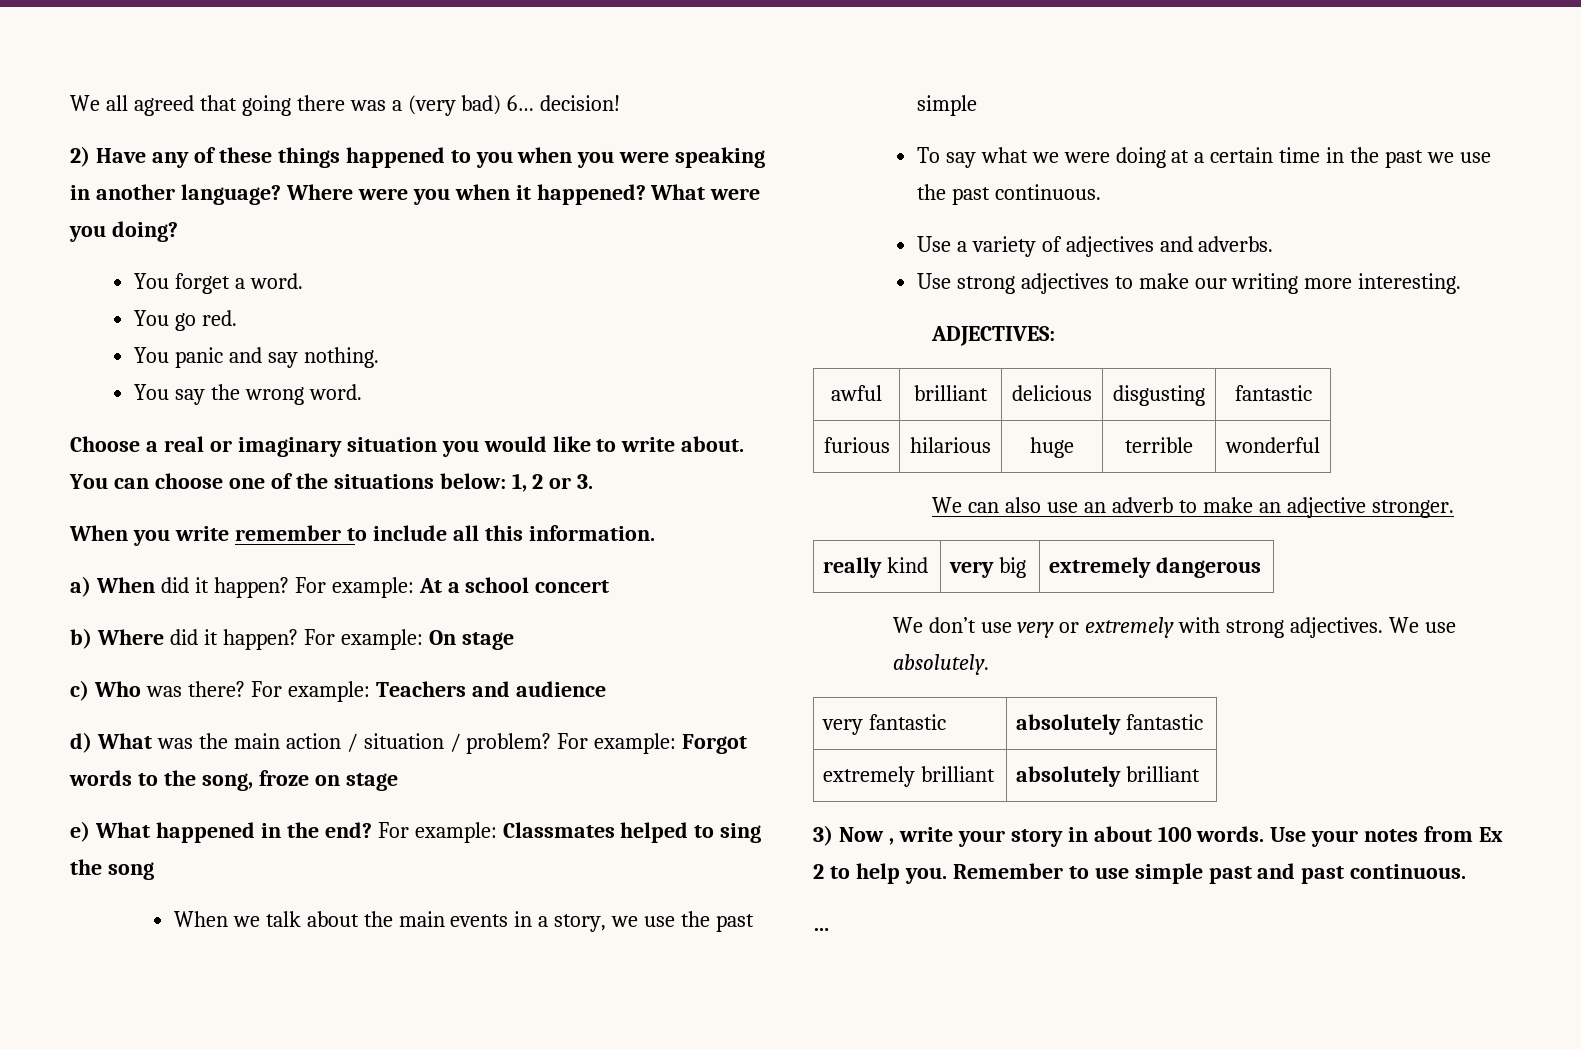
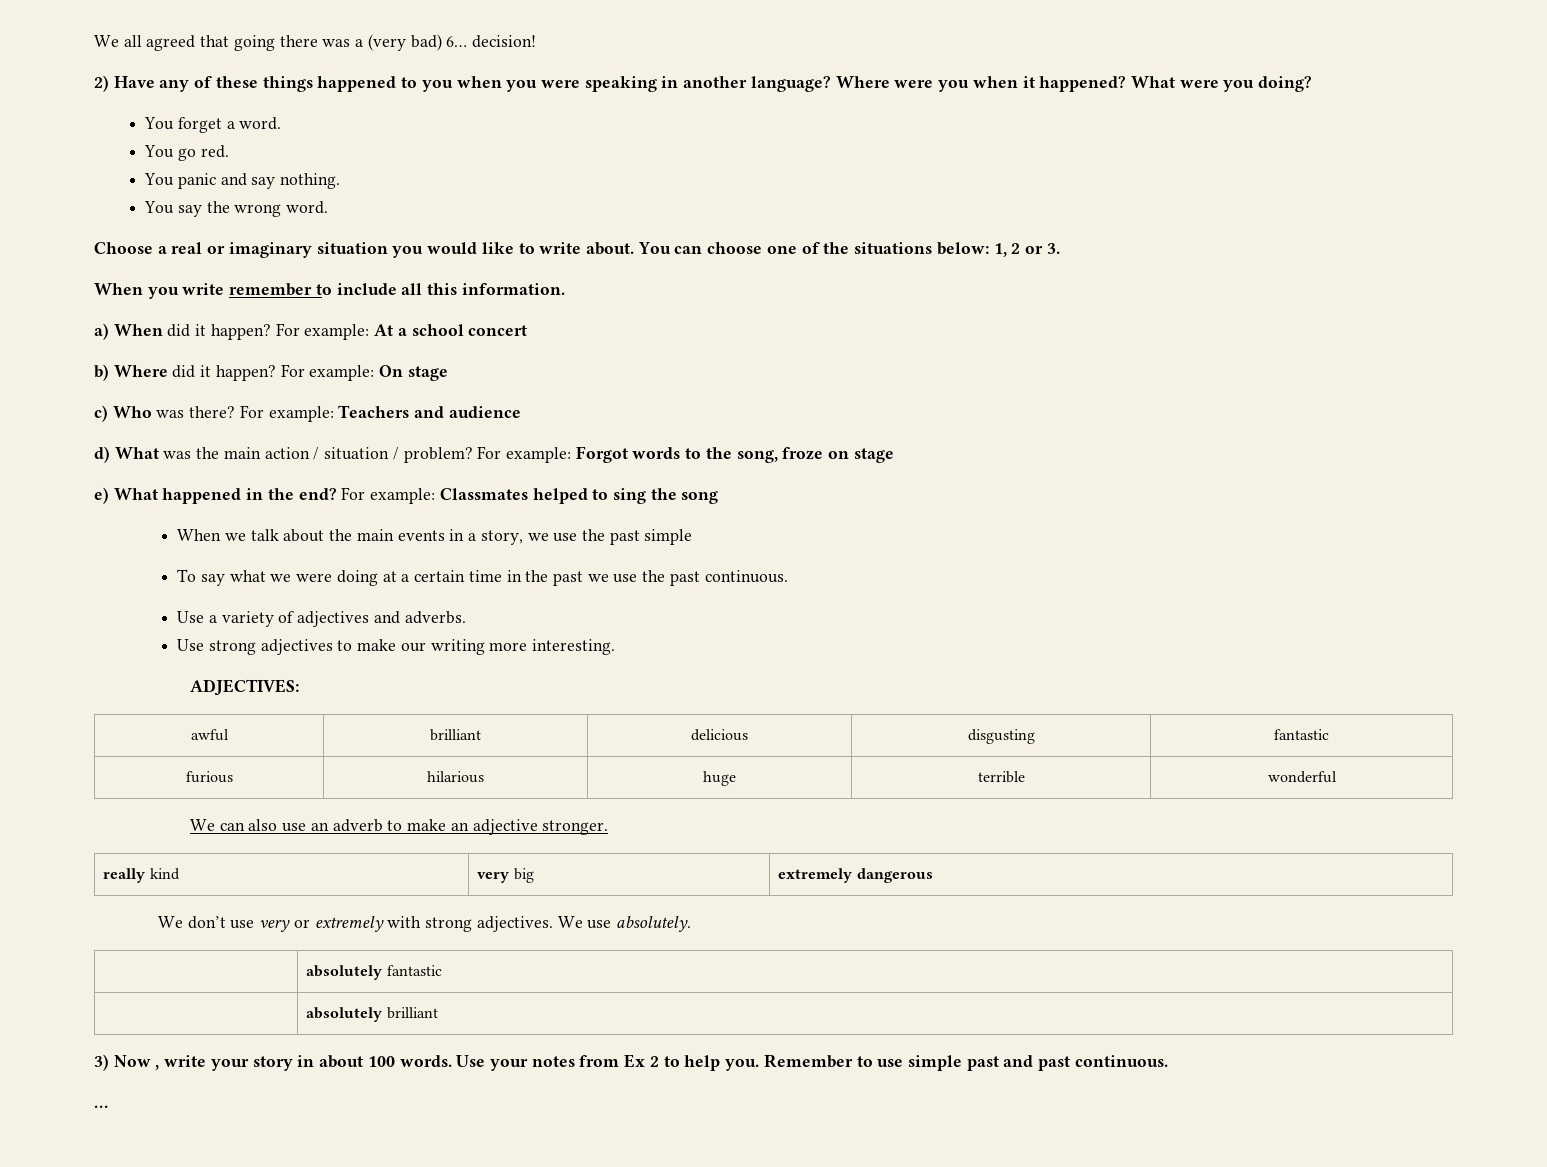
- very fantastic | absolutely fantastic
+ | absolutely fantastic
- extremely brilliant | absolutely brilliant
+ | absolutely brilliant

